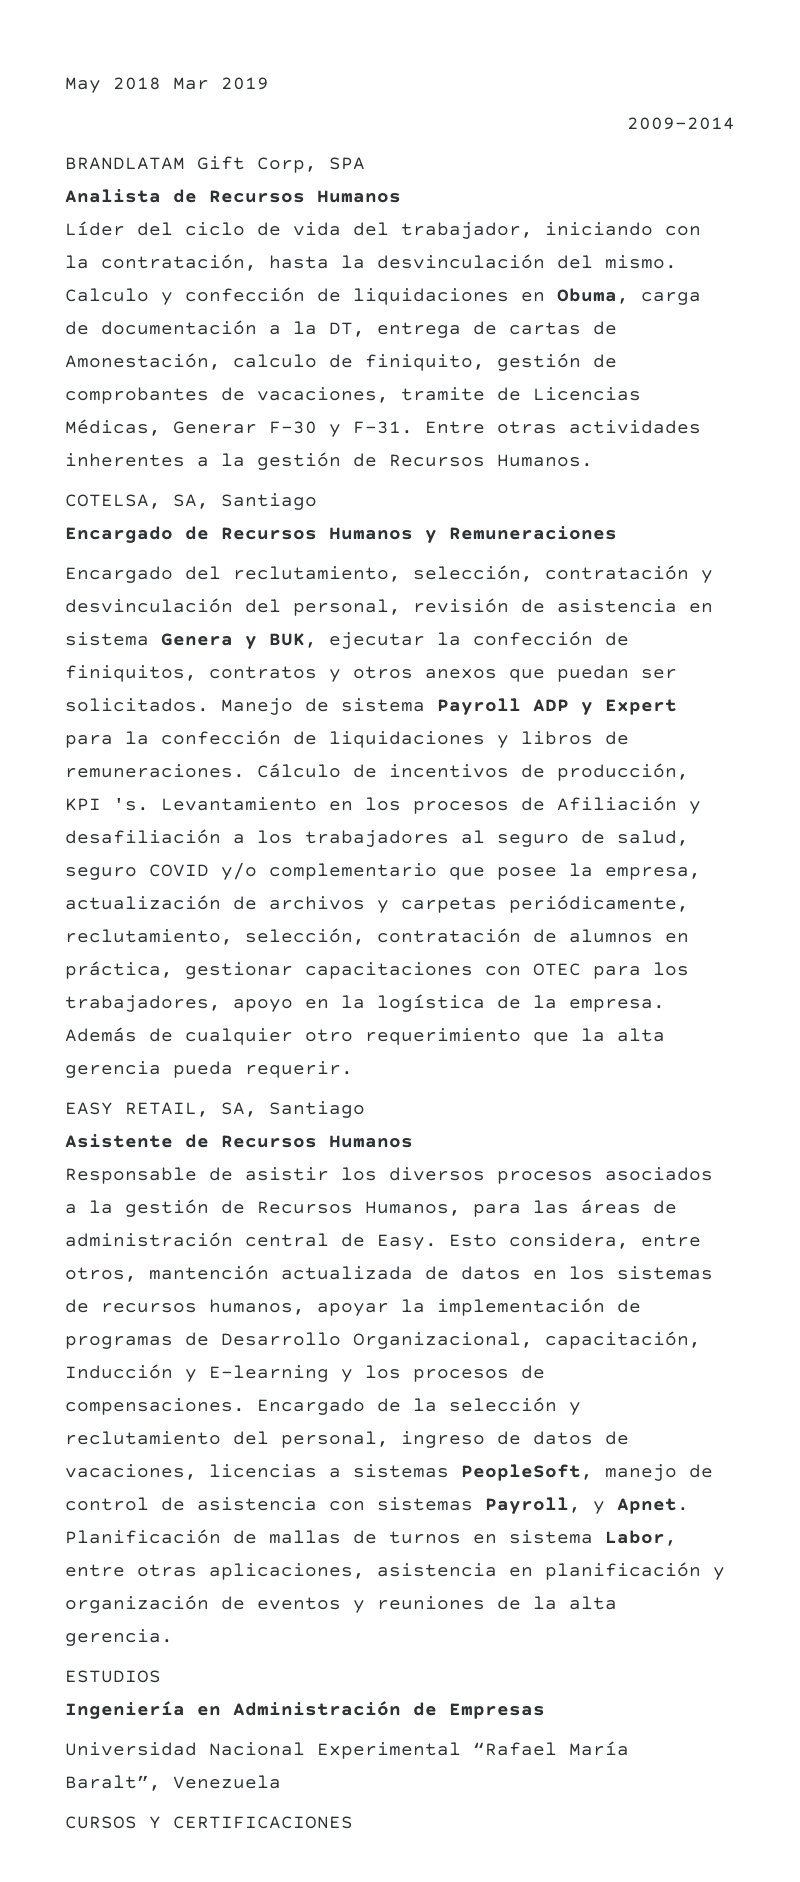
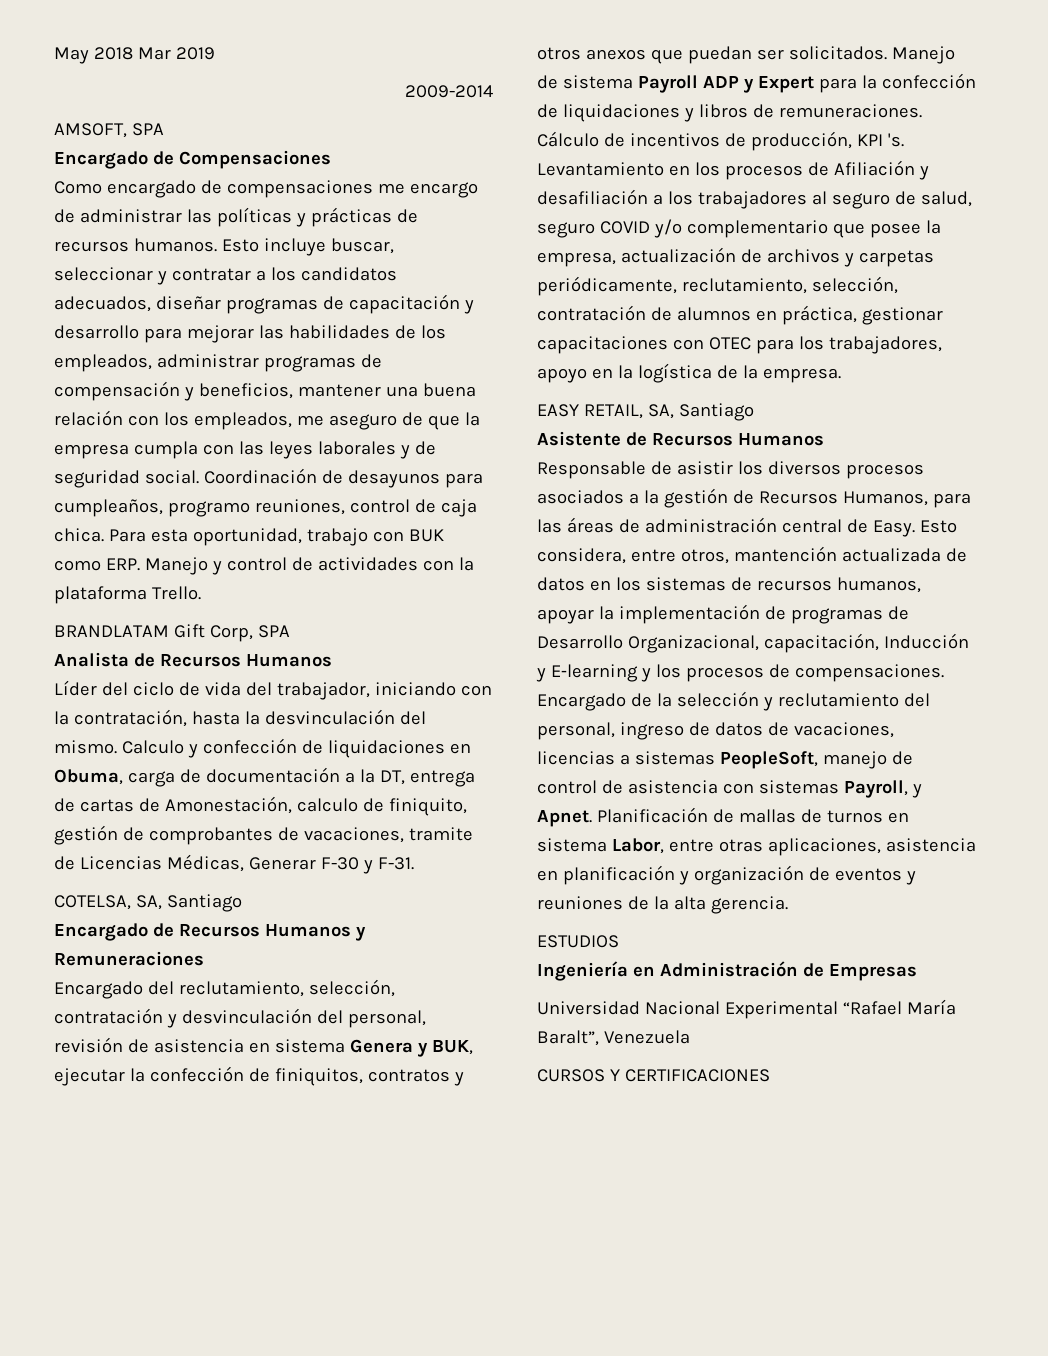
+ AMSOFT, SPA
+ Encargado de Compensaciones
+ Como encargado de compensaciones me encargo de administrar las políticas y prácticas de recursos humanos. Esto incluye buscar, seleccionar y contratar a los candidatos adecuados, diseñar programas de capacitación y desarrollo para mejorar las habilidades de los empleados, administrar programas de compensación y beneficios, mantener una buena relación con los empleados, me aseguro de que la empresa cumpla con las leyes laborales y de seguridad social. Coordinación de desayunos para cumpleaños, programo reuniones, control de caja chica. Para esta oportunidad, trabajo con BUK como ERP. Manejo y control de actividades con la plataforma Trello.
- Entre otras actividades inherentes a la gestión de Recursos Humanos.
- Además de cualquier otro requerimiento que la alta gerencia pueda requerir.

